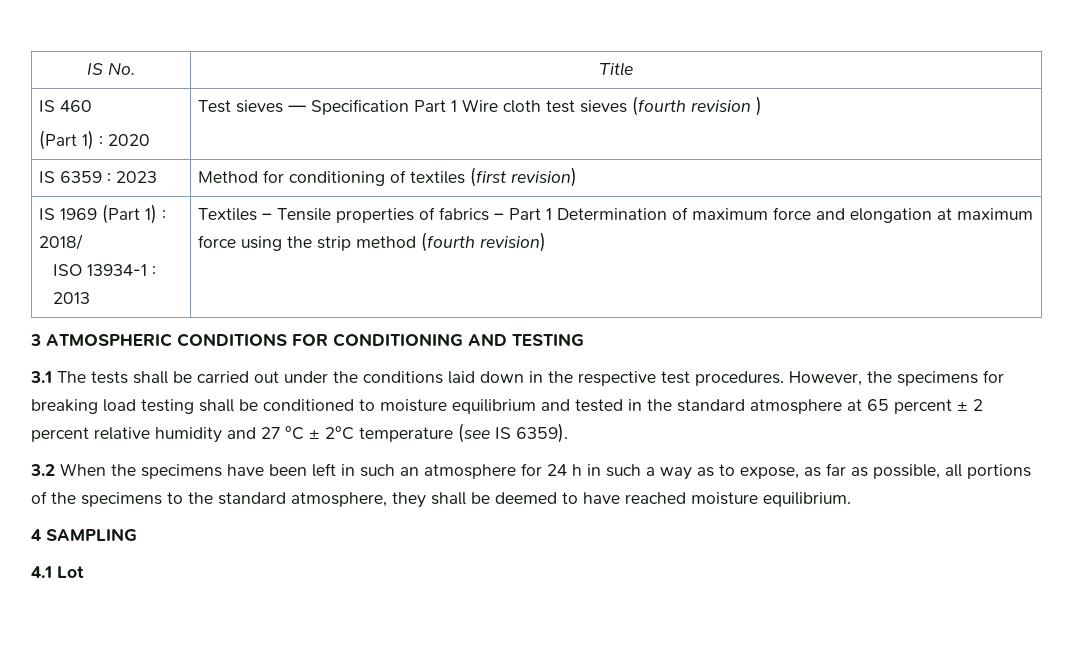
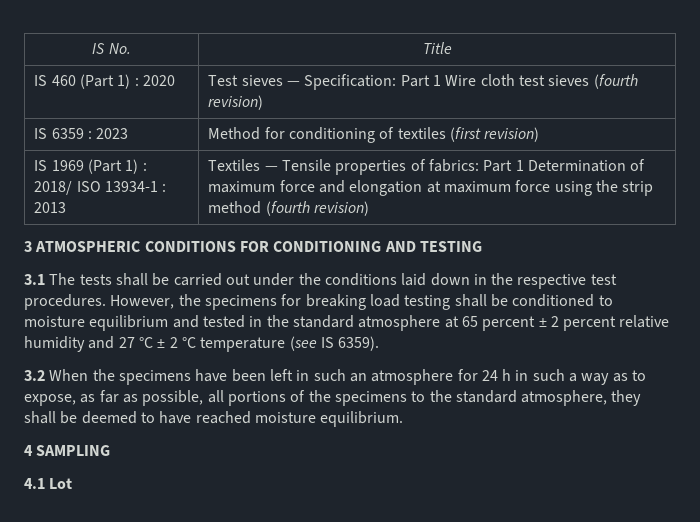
- IS 460
- (Part 1) : 2020 | Test sieves — Specification Part 1 Wire cloth test sieves (fourth revision )
+ IS 460 (Part 1) : 2020 | Test sieves — Specification: Part 1 Wire cloth test sieves (fourth revision)
- IS 1969 (Part 1) : 2018/
- ISO 13934-1 : 2013 | Textiles – Tensile properties of fabrics – Part 1 Determination of maximum force and elongation at maximum force using the strip method (fourth revision)
+ IS 1969 (Part 1) : 2018/ ISO 13934-1 : 2013 | Textiles — Tensile properties of fabrics: Part 1 Determination of maximum force and elongation at maximum force using the strip method (fourth revision)
- However, the specimens for breaking load testing shall be conditioned to moisture equilibrium and tested in the standard atmosphere at 65 percent ± 2 percent relative humidity and 27 °C ± 2°C temperature (see IS 6359).
+ However, the specimens for breaking load testing shall be conditioned to moisture equilibrium and tested in the standard atmosphere at 65 percent ± 2 percent relative humidity and 27 °C ± 2 °C temperature (see IS 6359).

